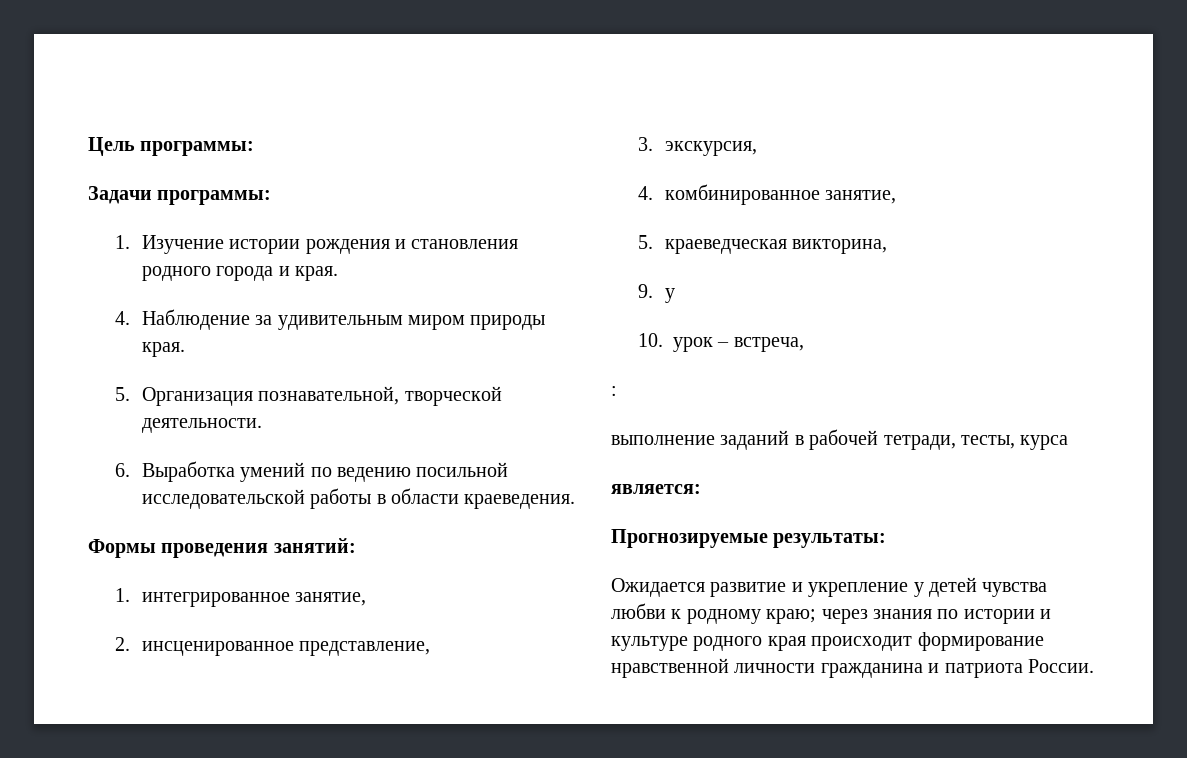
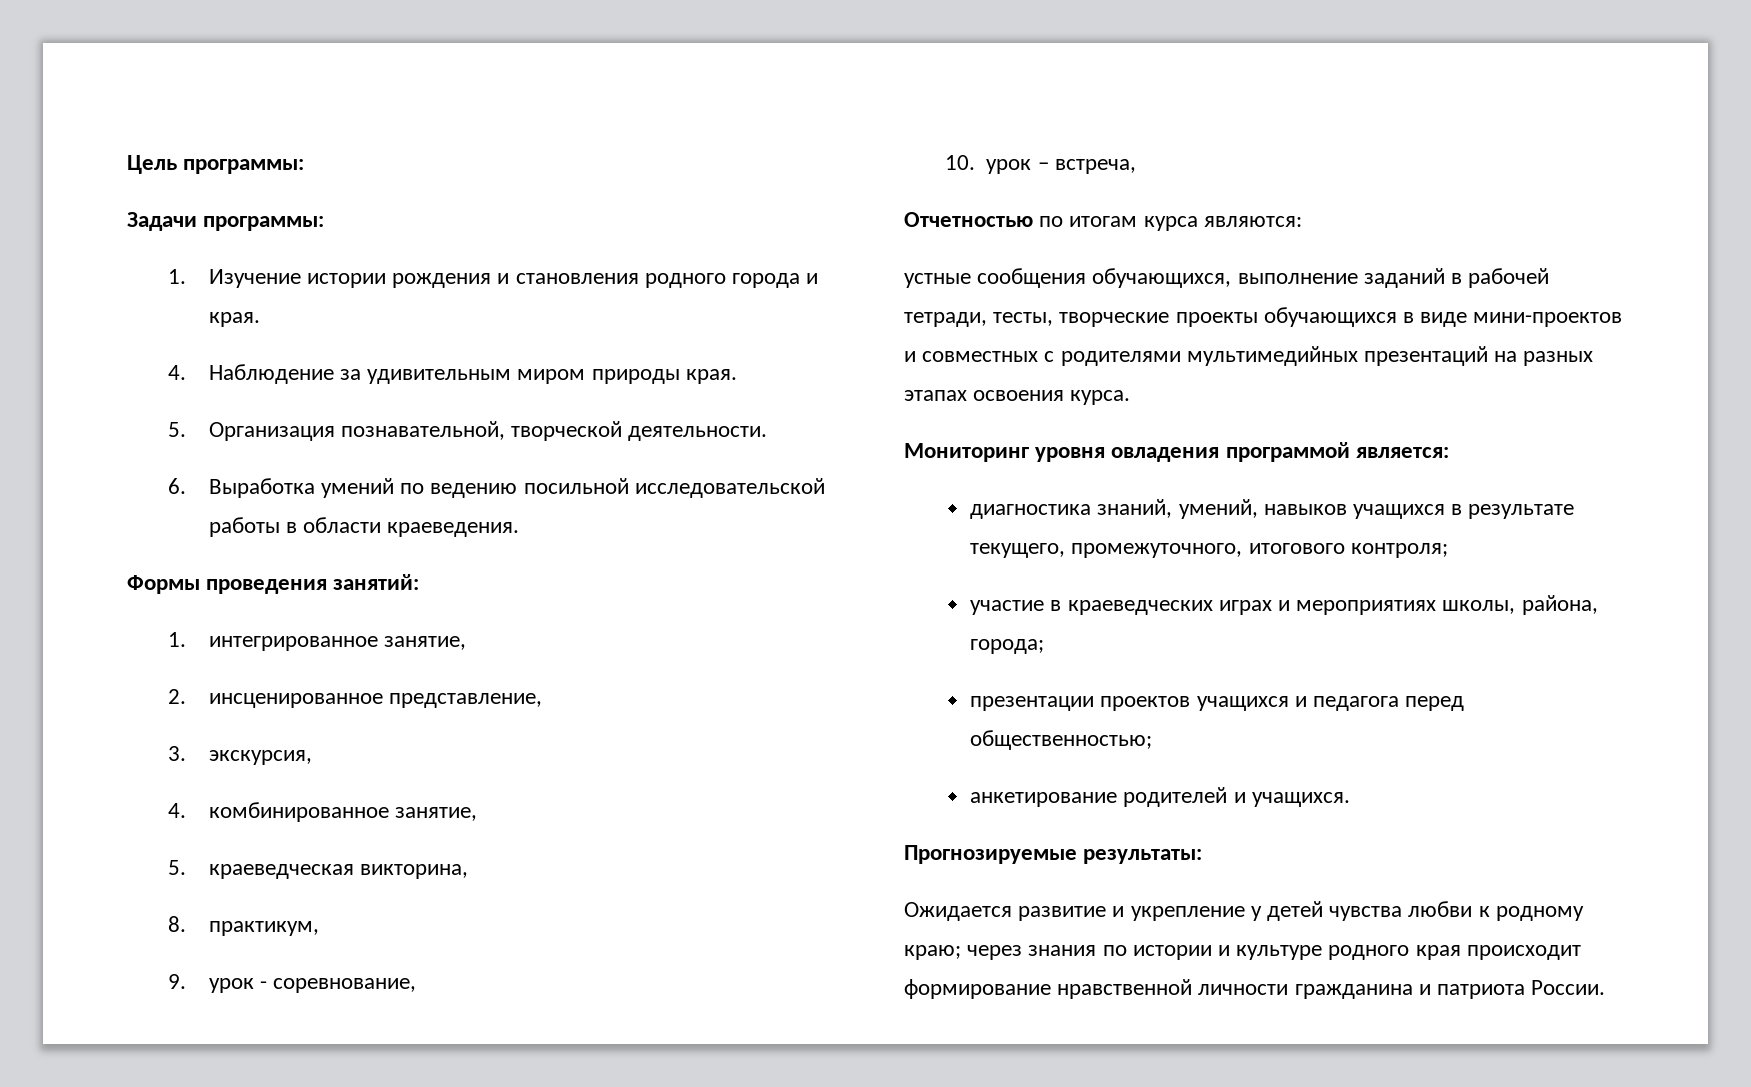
- 9. у
+ 8. практикум,
+ 9. урок - соревнование,
  10. урок – встреча,
- :
- выполнение заданий в рабочей тетради, тесты, курса
- является:
+ Отчетностью по итогам курса являются:
+ устные сообщения обучающихся, выполнение заданий в рабочей тетради, тесты, творческие проекты обучающихся в виде мини-проектов и совместных с родителями мультимедийных презентаций на разных этапах освоения курса.
+ Мониторинг уровня овладения программой является:
+ диагностика знаний, умений, навыков учащихся в результате текущего, промежуточного, итогового контроля;
+ участие в краеведческих играх и мероприятиях школы, района, города;
+ презентации проектов учащихся и педагога перед общественностью;
+ анкетирование родителей и учащихся.

